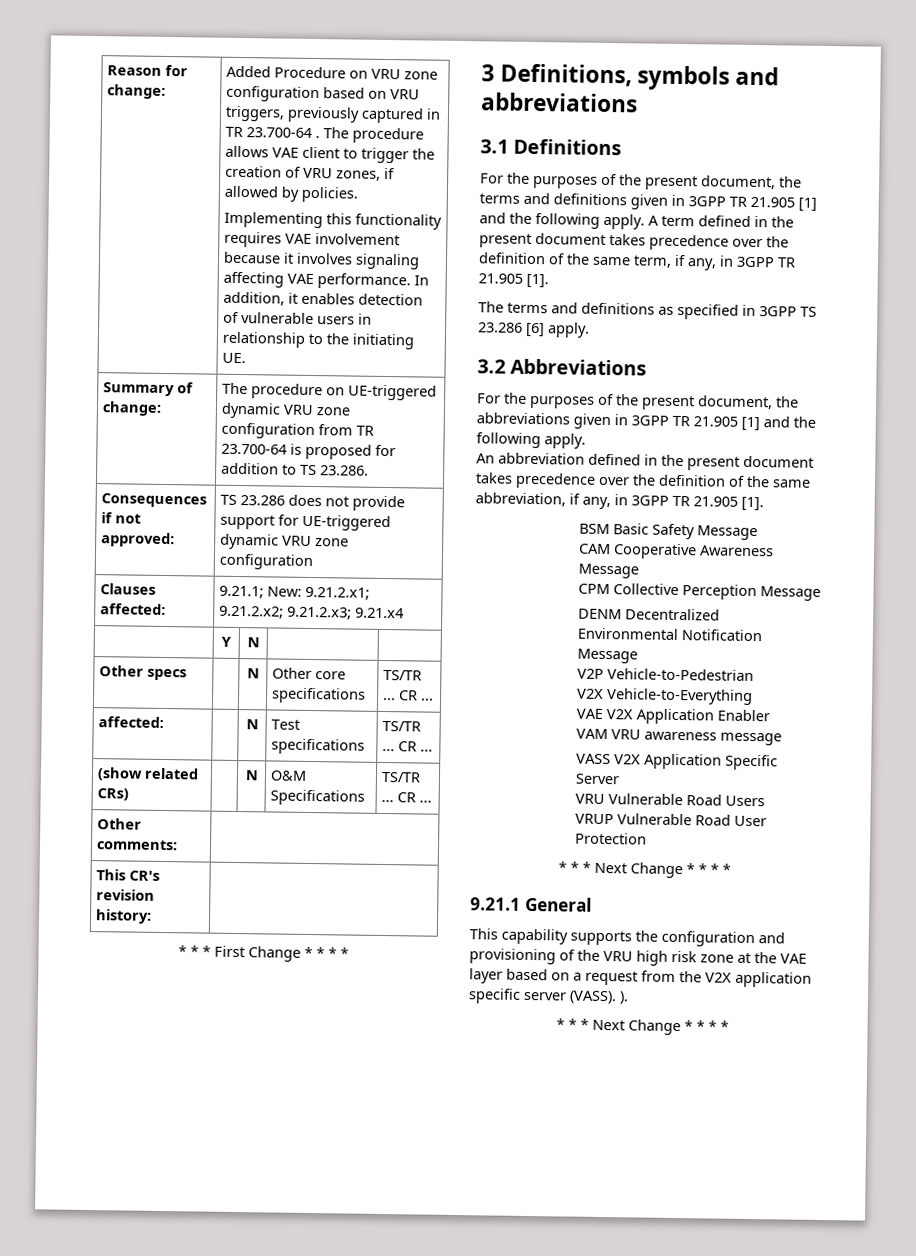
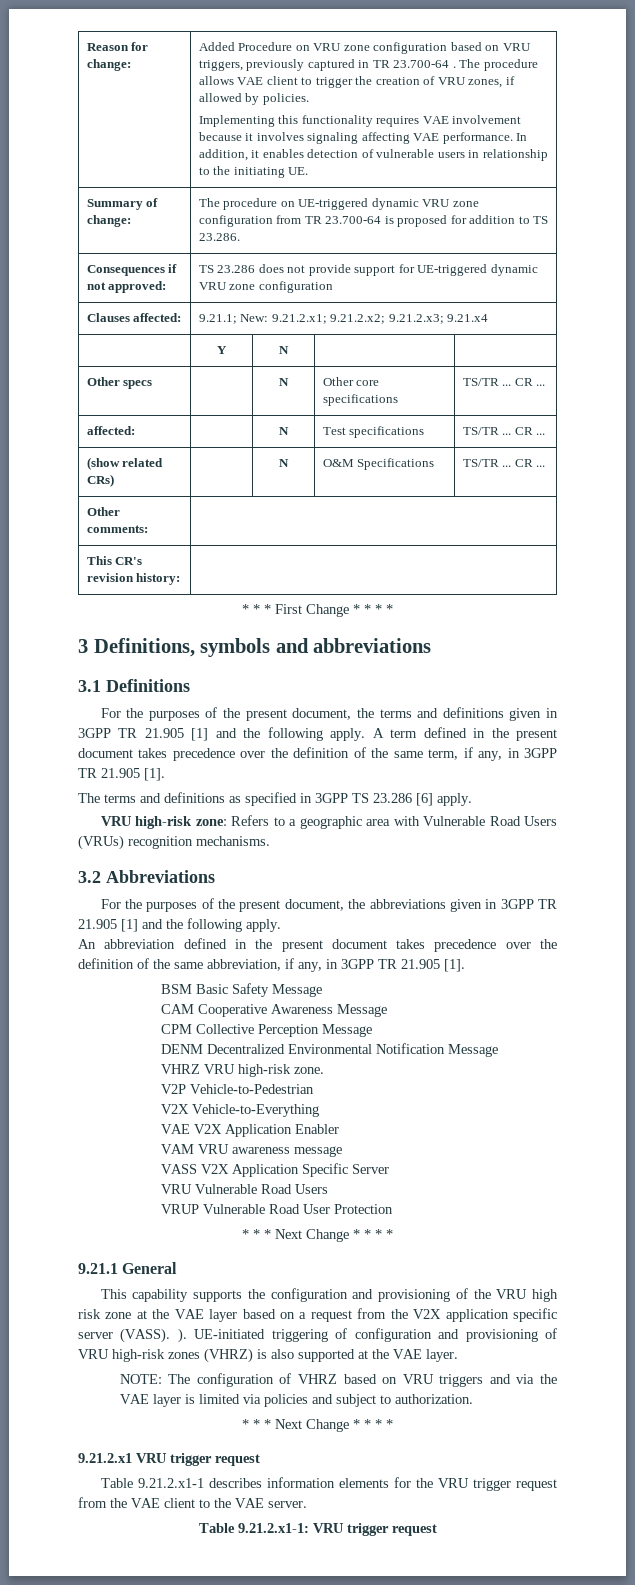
+ VRU high-risk zone: Refers to a geographic area with Vulnerable Road Users (VRUs) recognition mechanisms.
+ VHRZ VRU high-risk zone.
- This capability supports the configuration and provisioning of the VRU high risk zone at the VAE layer based on a request from the V2X application specific server (VASS). ).
+ This capability supports the configuration and provisioning of the VRU high risk zone at the VAE layer based on a request from the V2X application specific server (VASS). ). UE-initiated triggering of configuration and provisioning of VRU high-risk zones (VHRZ) is also supported at the VAE layer.
+ NOTE: The configuration of VHRZ based on VRU triggers and via the VAE layer is limited via policies and subject to authorization.
  * * * Next Change * * * *
+ 9.21.2.x1 VRU trigger request
+ Table 9.21.2.x1-1 describes information elements for the VRU trigger request from the VAE client to the VAE server.
+ Table 9.21.2.x1-1: VRU trigger request

